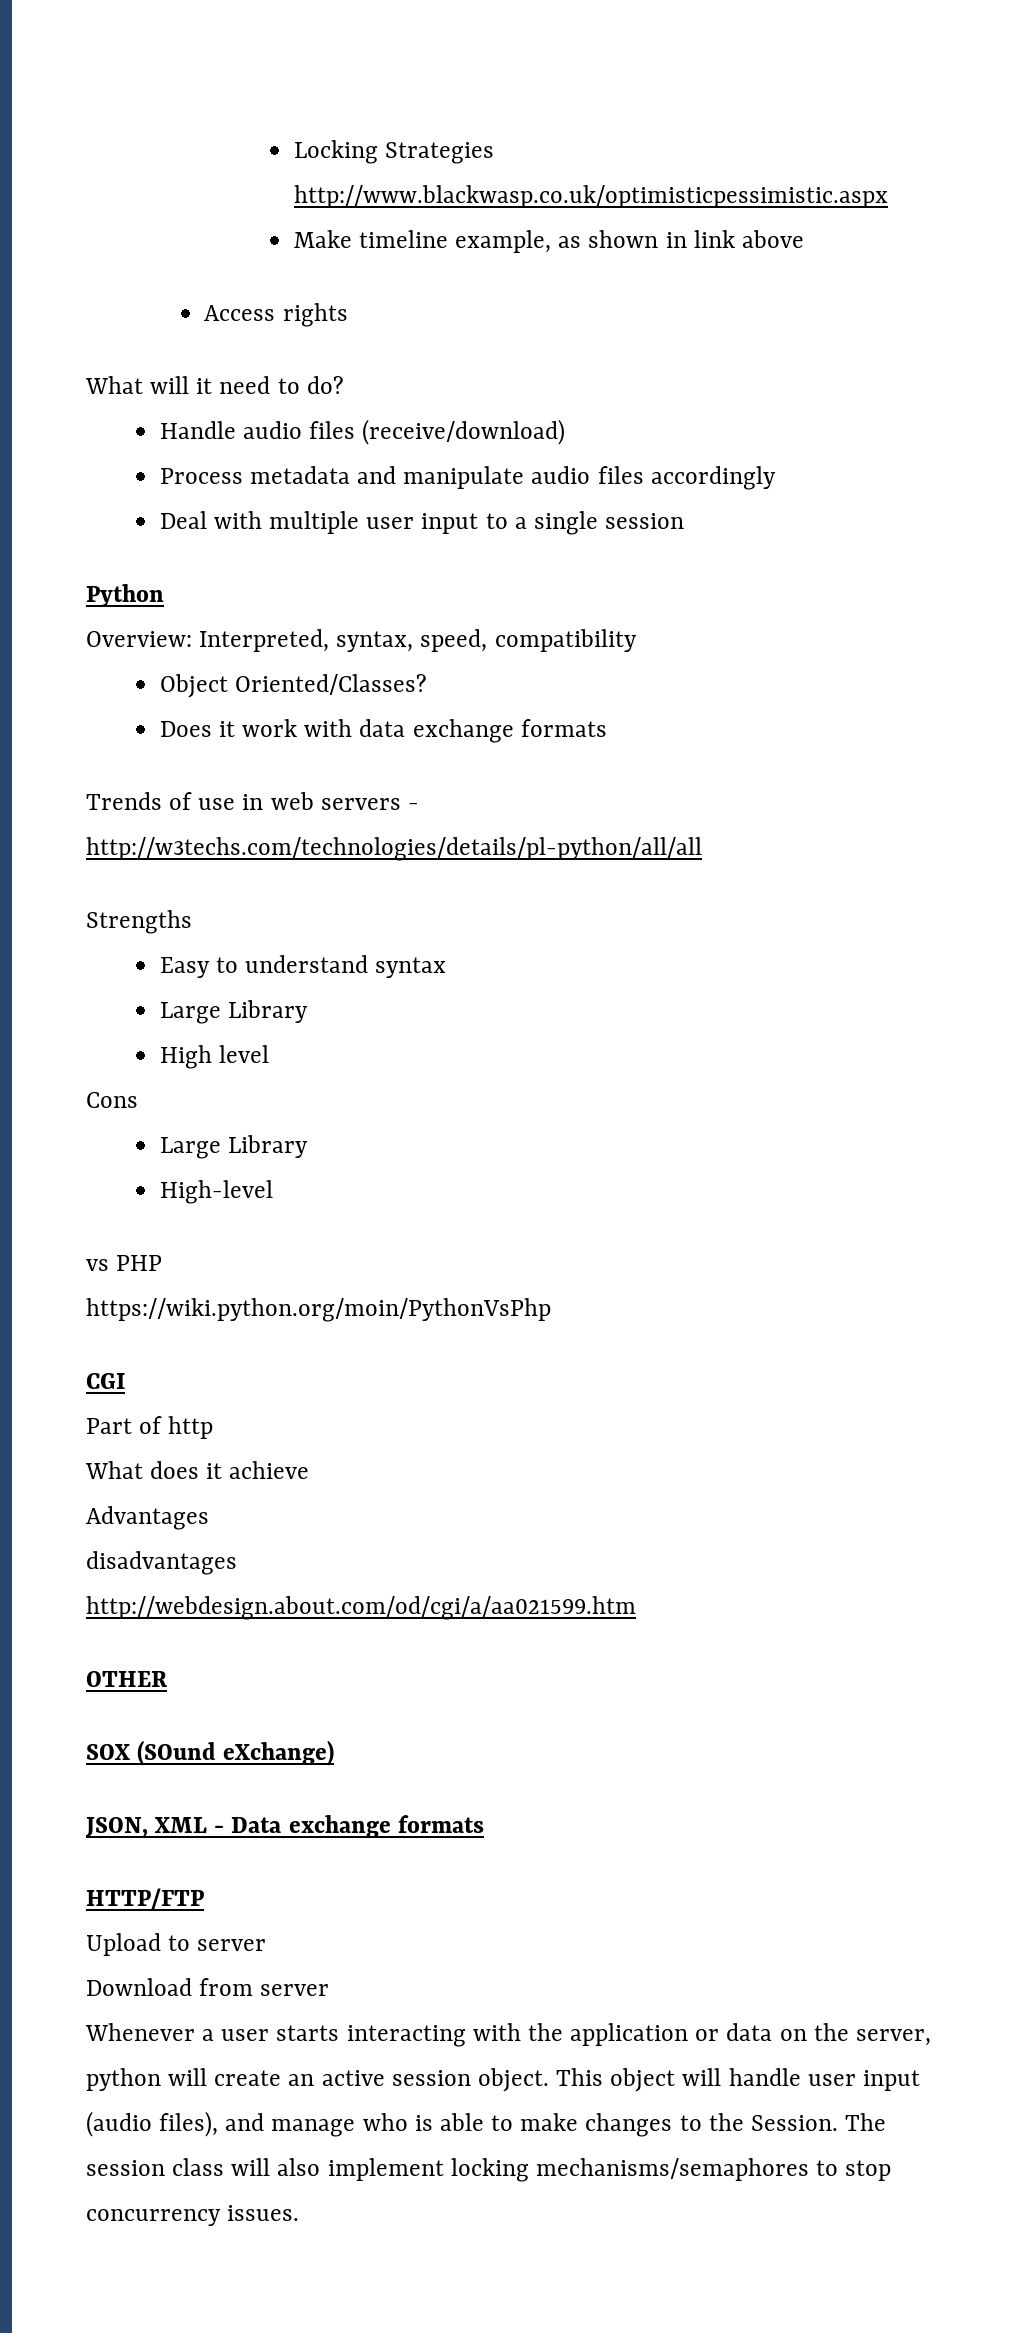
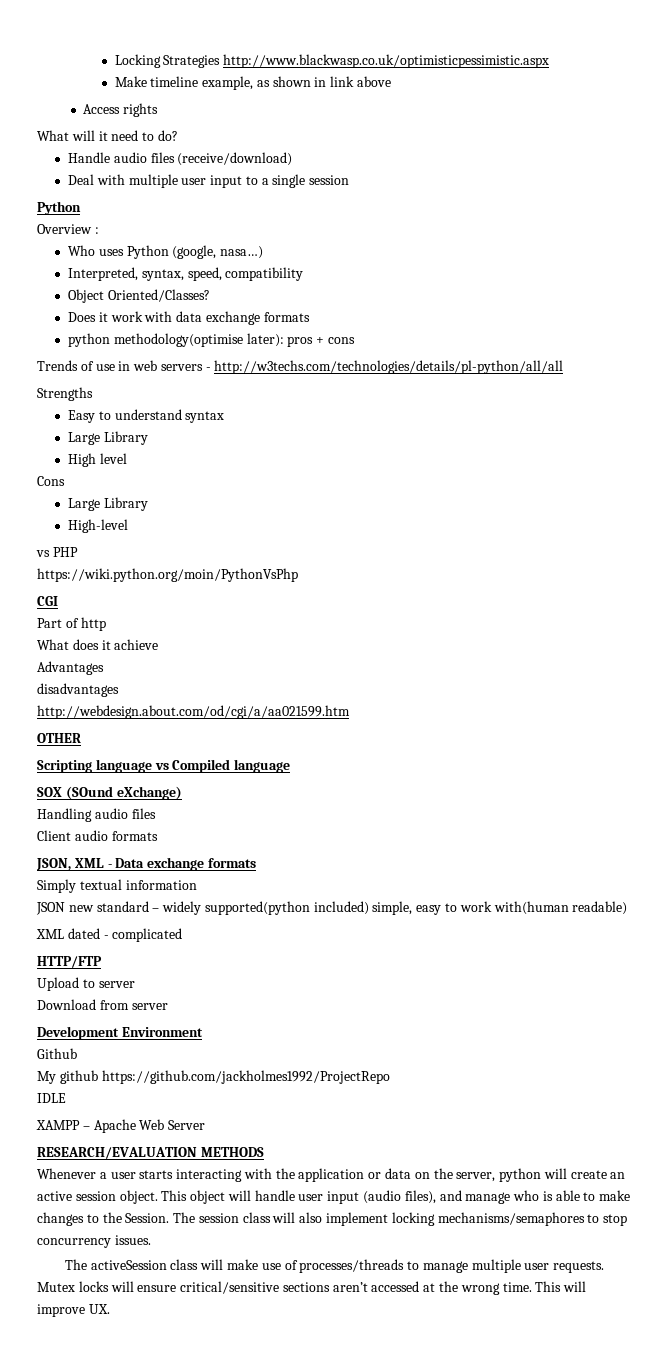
- Process metadata and manipulate audio files accordingly
- Overview: Interpreted, syntax, speed, compatibility
+ Overview :
+ Who uses Python (google, nasa…)
+ Interpreted, syntax, speed, compatibility
+ python methodology(optimise later): pros + cons
+ Scripting language vs Compiled language
  SOX (SOund eXchange)
+ Handling audio files
+ Client audio formats
+ Simply textual information
+ JSON new standard – widely supported(python included) simple, easy to work with(human readable)
+ XML dated - complicated
+ Development Environment
+ Github
+ My github https://github.com/jackholmes1992/ProjectRepo
+ IDLE
+ XAMPP – Apache Web Server
+ RESEARCH/EVALUATION METHODS
+ The activeSession class will make use of processes/threads to manage multiple user requests. Mutex locks will ensure critical/sensitive sections aren’t accessed at the wrong time. This will improve UX.

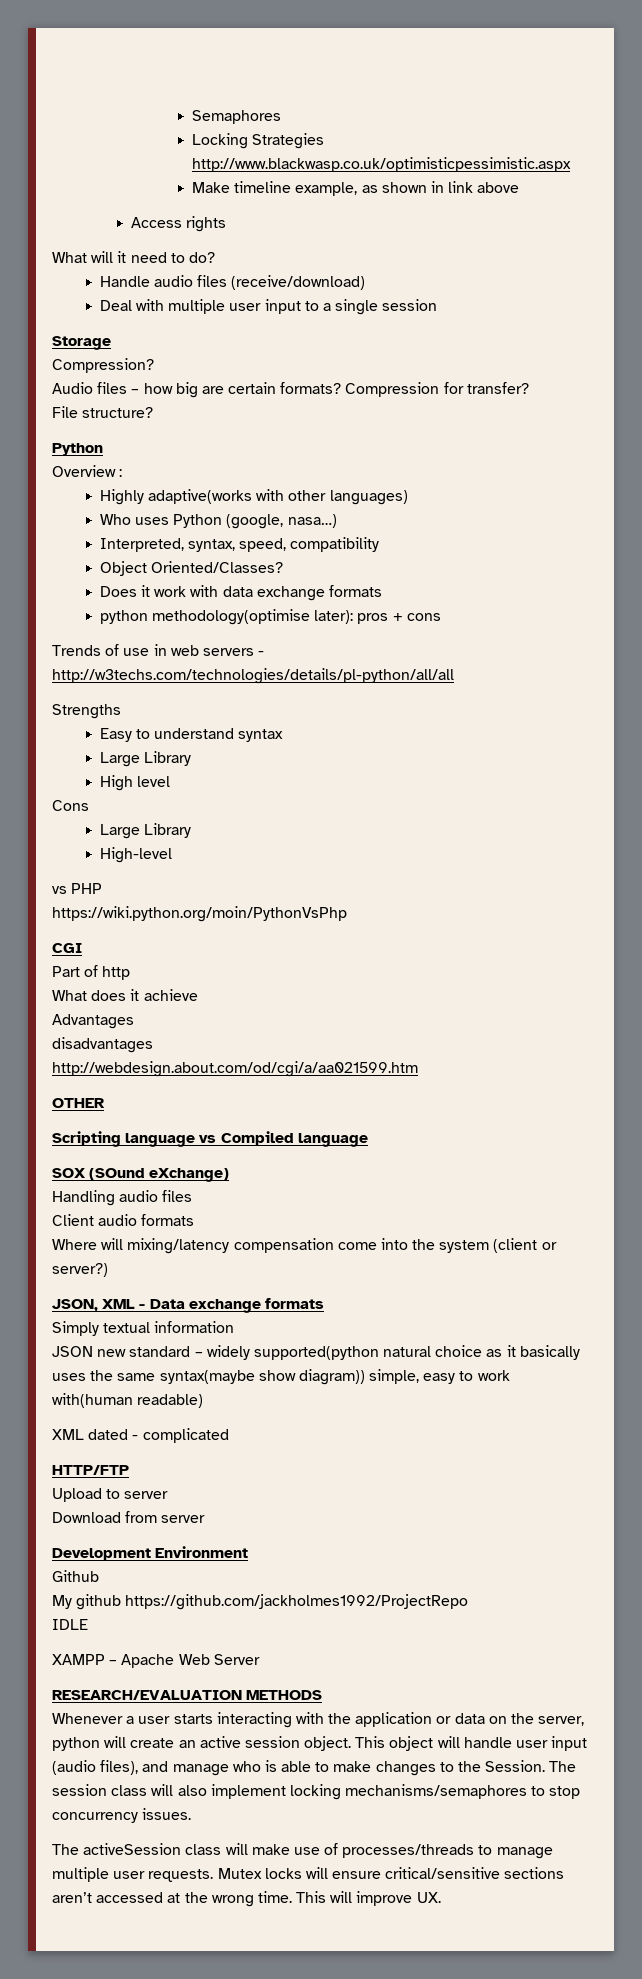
+ Semaphores
  Deal with multiple user input to a single session
+ Storage
+ Compression?
+ Audio files – how big are certain formats? Compression for transfer?
+ File structure?
  Python
  Overview :
+ Highly adaptive(works with other languages)
+ Where will mixing/latency compensation come into the system (client or server?)
- JSON new standard – widely supported(python included) simple, easy to work with(human readable)
+ JSON new standard – widely supported(python natural choice as it basically uses the same syntax(maybe show diagram)) simple, easy to work with(human readable)

